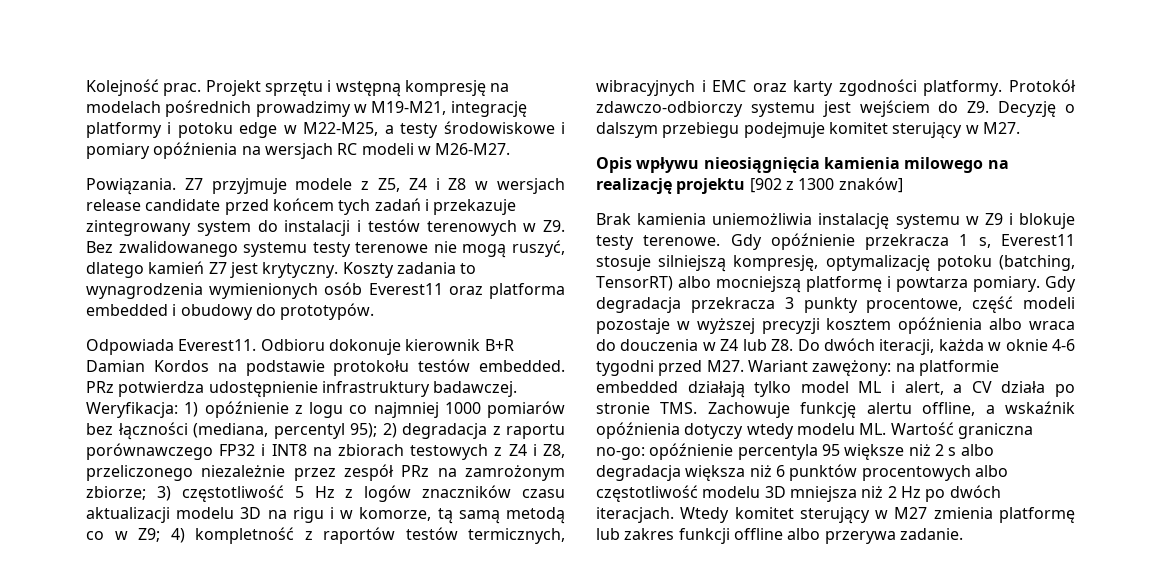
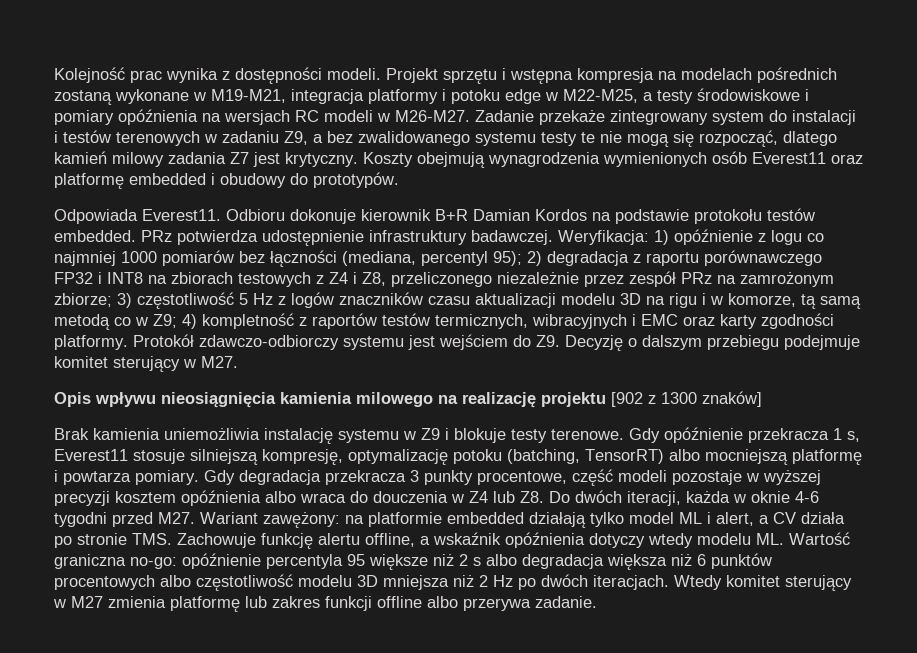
- Kolejność prac.
+ Kolejność prac wynika z dostępności modeli.
- Projekt sprzętu i wstępną kompresję na modelach pośrednich prowadzimy w M19-M21, integrację platformy i potoku edge w M22-M25, a testy środowiskowe i pomiary opóźnienia na wersjach RC modeli w M26-M27.
- Powiązania. Z7 przyjmuje modele z Z5, Z4 i Z8 w wersjach release candidate przed końcem tych zadań i przekazuje zintegrowany system do instalacji i testów terenowych w Z9. Bez zwalidowanego systemu testy terenowe nie mogą ruszyć, dlatego kamień Z7 jest krytyczny.
+ Projekt sprzętu i wstępna kompresja na modelach pośrednich zostaną wykonane w M19-M21, integracja platformy i potoku edge w M22-M25, a testy środowiskowe i pomiary opóźnienia na wersjach RC modeli w M26-M27. Zadanie przekaże zintegrowany system do instalacji i testów terenowych w zadaniu Z9, a bez zwalidowanego systemu testy te nie mogą się rozpocząć, dlatego kamień milowy zadania Z7 jest krytyczny.
- Koszty zadania to wynagrodzenia wymienionych osób Everest11 oraz platforma embedded i obudowy do prototypów.
+ Koszty obejmują wynagrodzenia wymienionych osób Everest11 oraz platformę embedded i obudowy do prototypów.

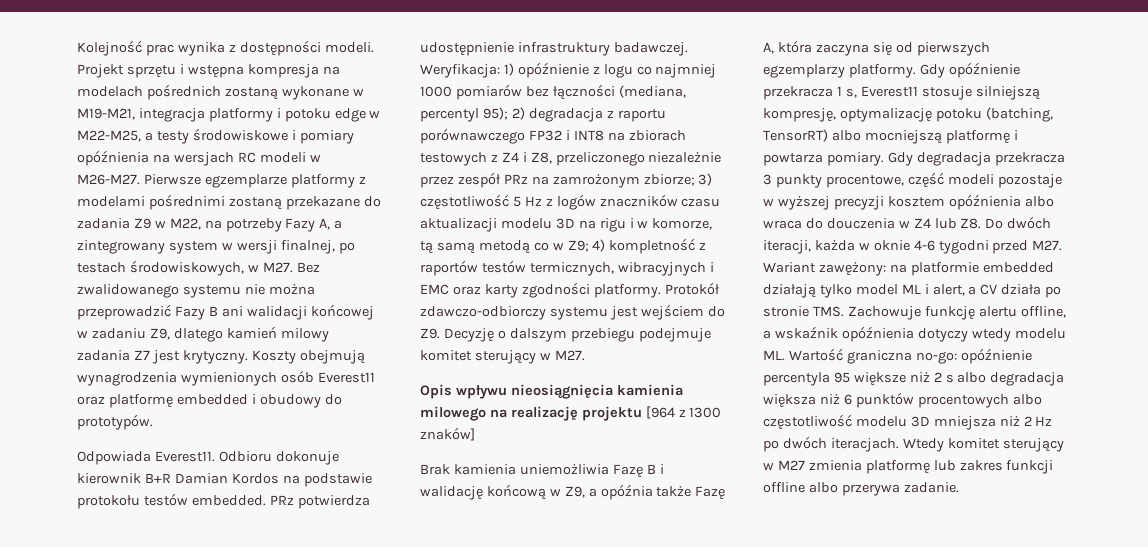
- Zadanie przekaże zintegrowany system do instalacji i testów terenowych w zadaniu Z9, a bez zwalidowanego systemu testy te nie mogą się rozpocząć, dlatego kamień milowy zadania Z7 jest krytyczny.
+ Pierwsze egzemplarze platformy z modelami pośrednimi zostaną przekazane do zadania Z9 w M22, na potrzeby Fazy A, a zintegrowany system w wersji finalnej, po testach środowiskowych, w M27. Bez zwalidowanego systemu nie można przeprowadzić Fazy B ani walidacji końcowej w zadaniu Z9, dlatego kamień milowy zadania Z7 jest krytyczny.
- Opis wpływu nieosiągnięcia kamienia milowego na realizację projektu [902 z 1300 znaków]
+ Opis wpływu nieosiągnięcia kamienia milowego na realizację projektu [964 z 1300 znaków]
- Brak kamienia uniemożliwia instalację systemu w Z9 i blokuje testy terenowe.
+ Brak kamienia uniemożliwia Fazę B i walidację końcową w Z9, a opóźnia także Fazę A, która zaczyna się od pierwszych egzemplarzy platformy.

